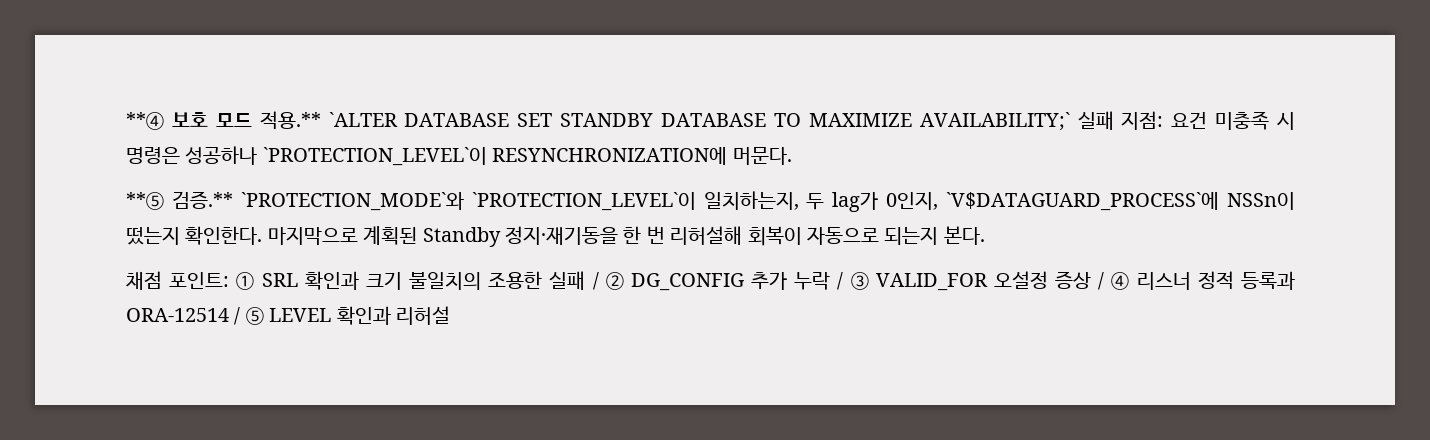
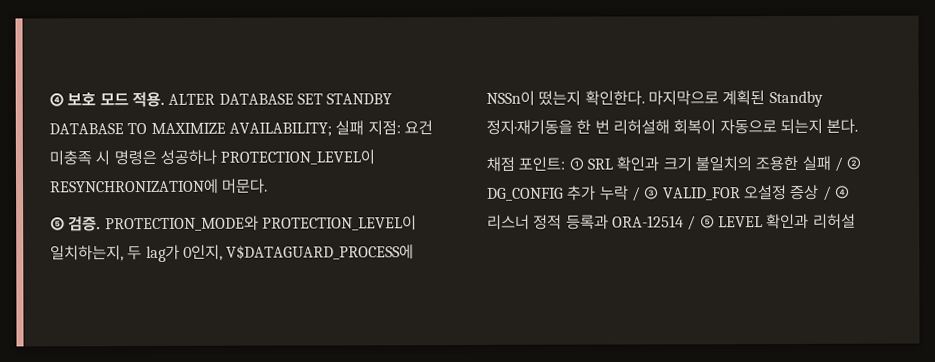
- **④ 보호 모드 적용.** `ALTER DATABASE SET STANDBY DATABASE TO MAXIMIZE AVAILABILITY;` 실패 지점: 요건 미충족 시 명령은 성공하나 `PROTECTION_LEVEL`이 RESYNCHRONIZATION에 머문다.
+ ④ 보호 모드 적용. ALTER DATABASE SET STANDBY DATABASE TO MAXIMIZE AVAILABILITY; 실패 지점: 요건 미충족 시 명령은 성공하나 PROTECTION_LEVEL이 RESYNCHRONIZATION에 머문다.
- **⑤ 검증.** `PROTECTION_MODE`와 `PROTECTION_LEVEL`이 일치하는지, 두 lag가 0인지, `V$DATAGUARD_PROCESS`에 NSSn이 떴는지 확인한다.
+ ⑤ 검증. PROTECTION_MODE와 PROTECTION_LEVEL이 일치하는지, 두 lag가 0인지, V$DATAGUARD_PROCESS에 NSSn이 떴는지 확인한다.

